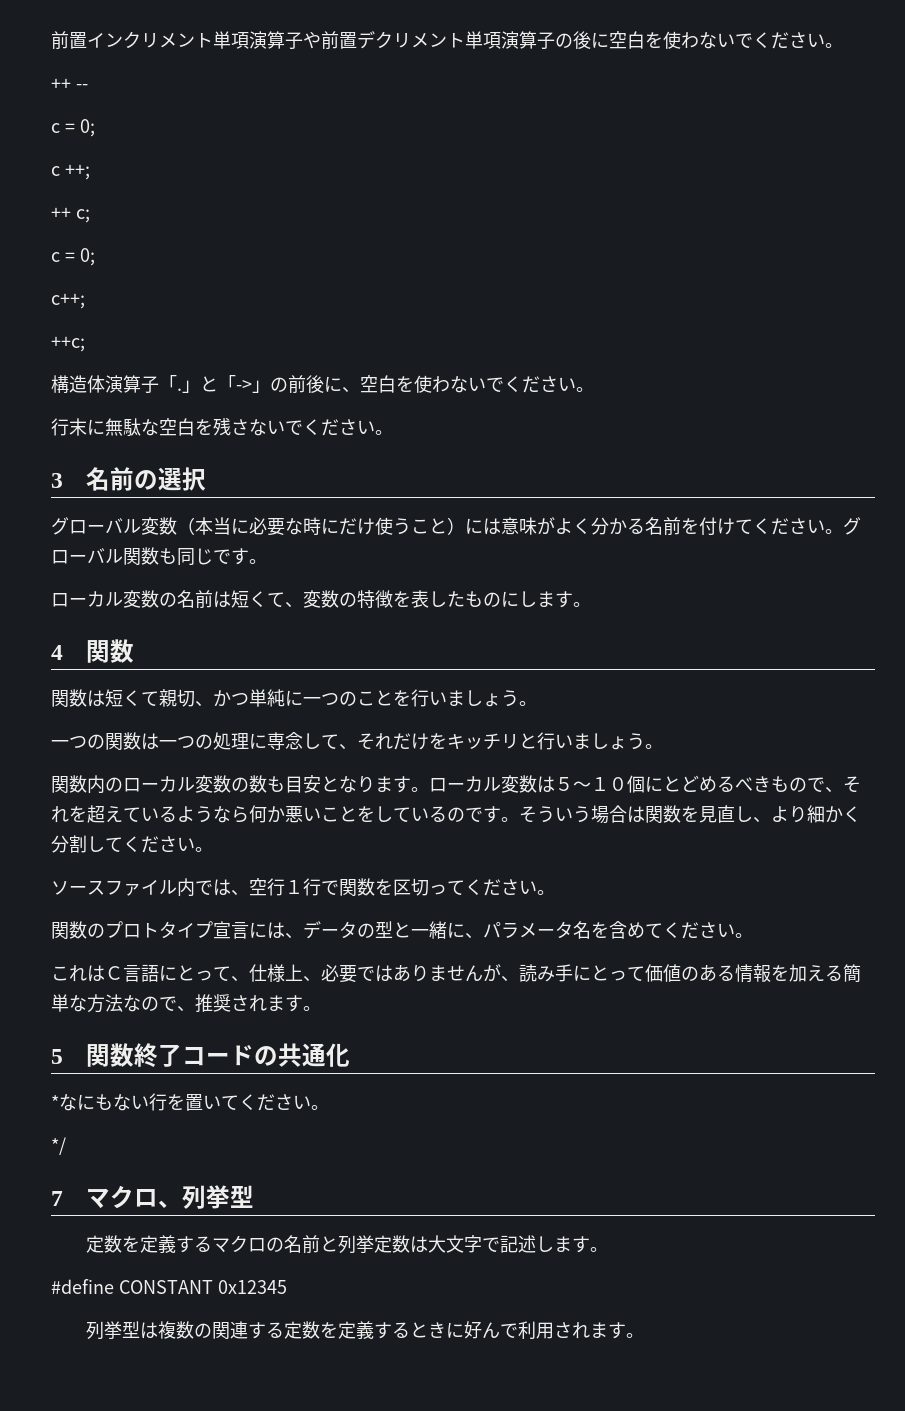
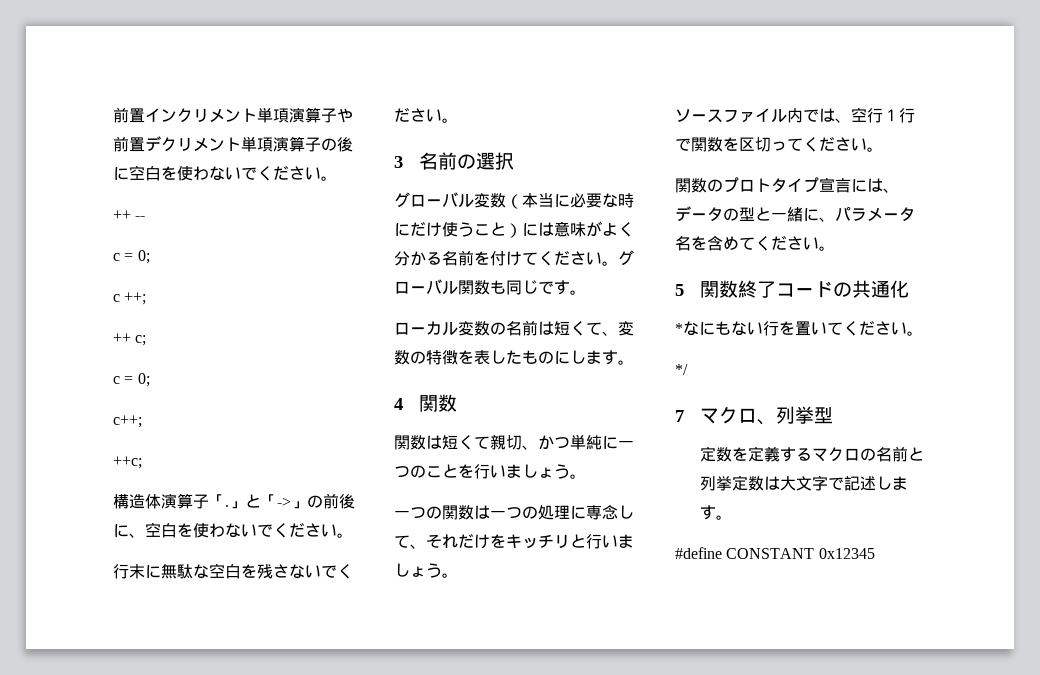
- 関数内のローカル変数の数も目安となります。ローカル変数は５〜１０個にとどめるべきもので、それを超えているようなら何か悪いことをしているのです。そういう場合は関数を見直し、より細かく分割してください。
- これはＣ言語にとって、仕様上、必要ではありませんが、読み手にとって価値のある情報を加える簡単な方法なので、推奨されます。
- 列挙型は複数の関連する定数を定義するときに好んで利用されます。

